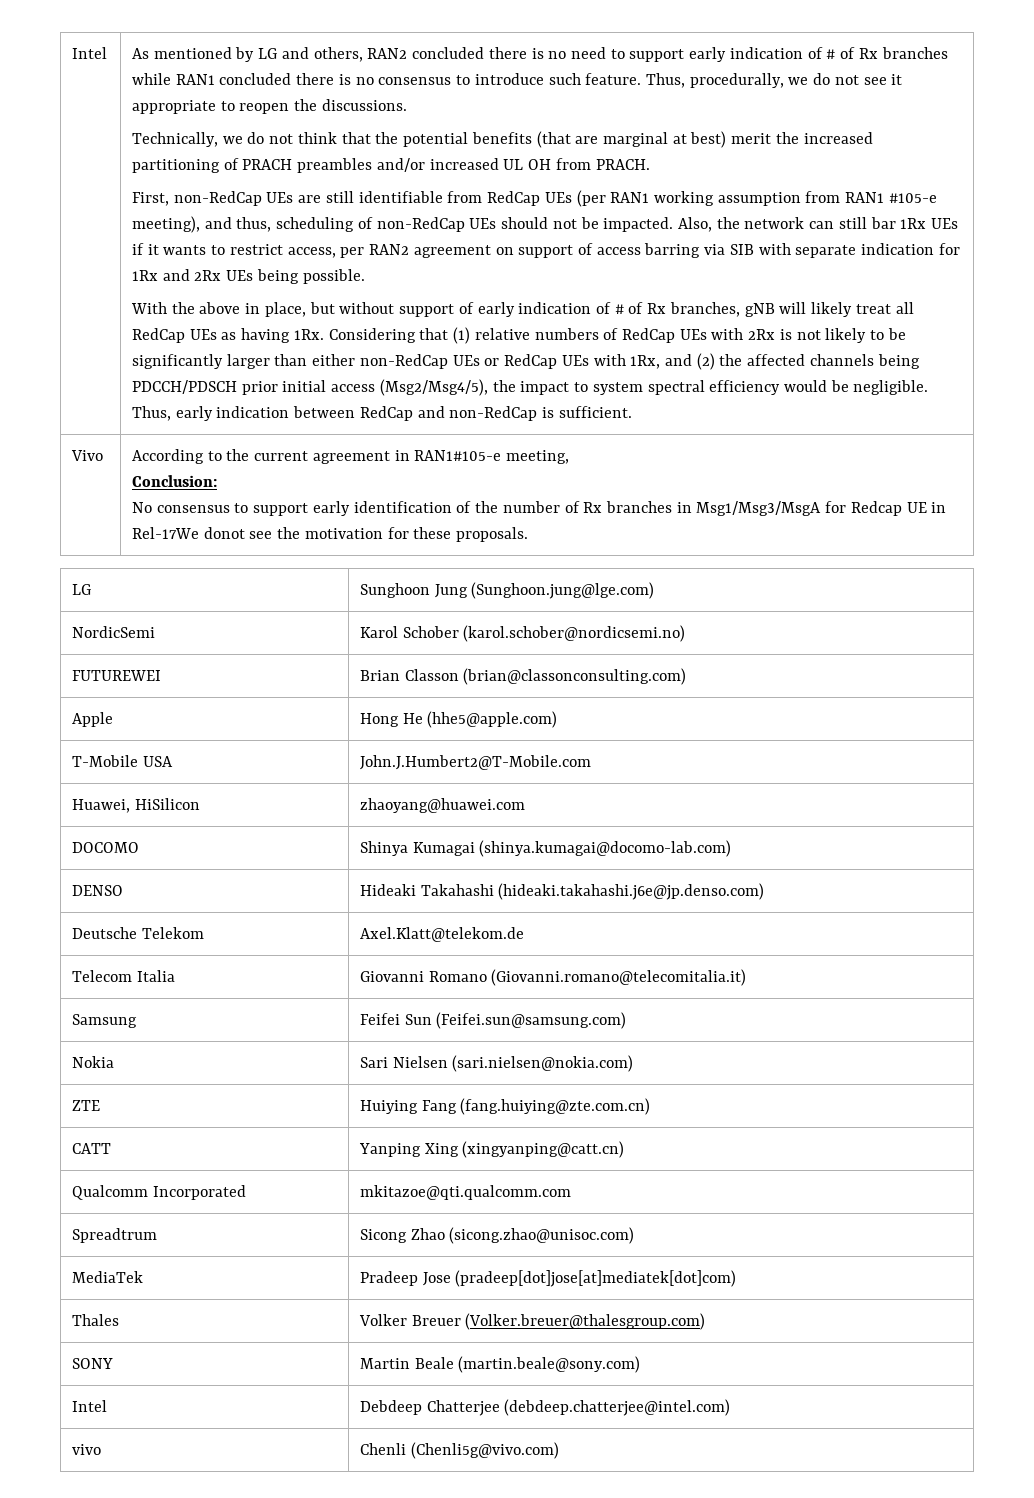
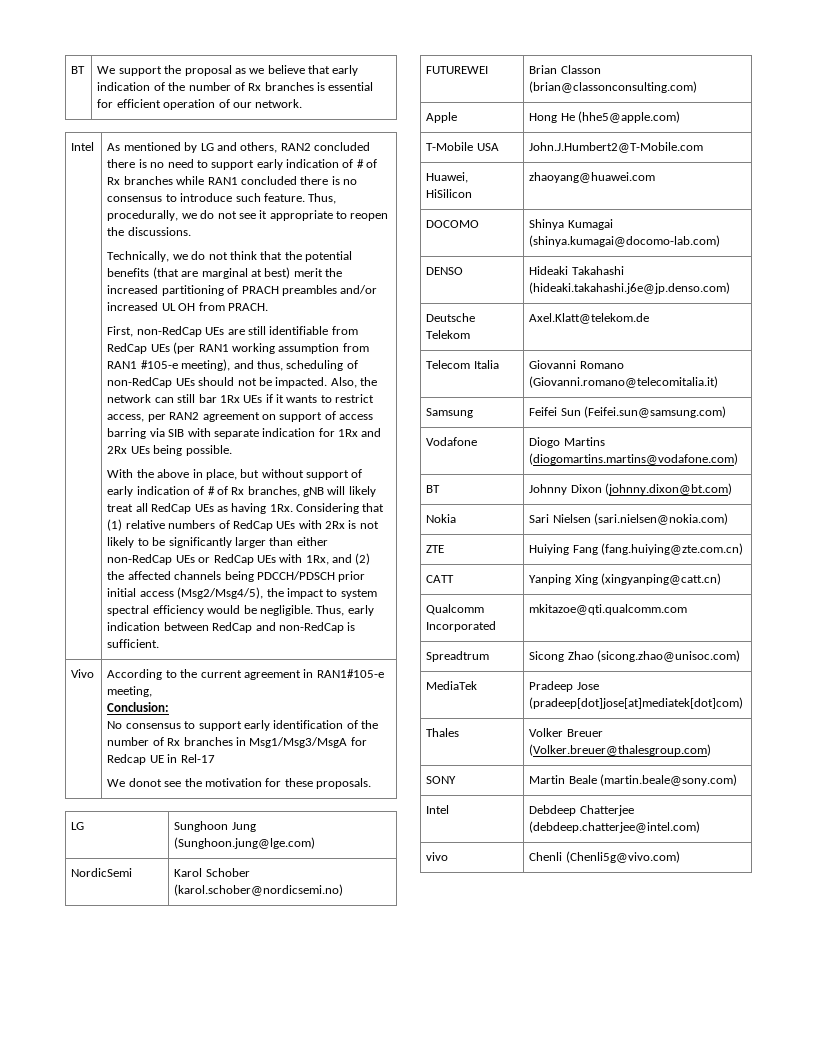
+ BT | We support the proposal as we believe that early indication of the number of Rx branches is essential for efficient operation of our network.
  Vivo | According to the current agreement in RAN1#105-e meeting,
  Conclusion:
- No consensus to support early identification of the number of Rx branches in Msg1/Msg3/MsgA for Redcap UE in Rel-17We donot see the motivation for these proposals.
+ No consensus to support early identification of the number of Rx branches in Msg1/Msg3/MsgA for Redcap UE in Rel-17
+ We donot see the motivation for these proposals.
+ Vodafone | Diogo Martins (diogomartins.martins@vodafone.com)
+ BT | Johnny Dixon (johnny.dixon@bt.com)

